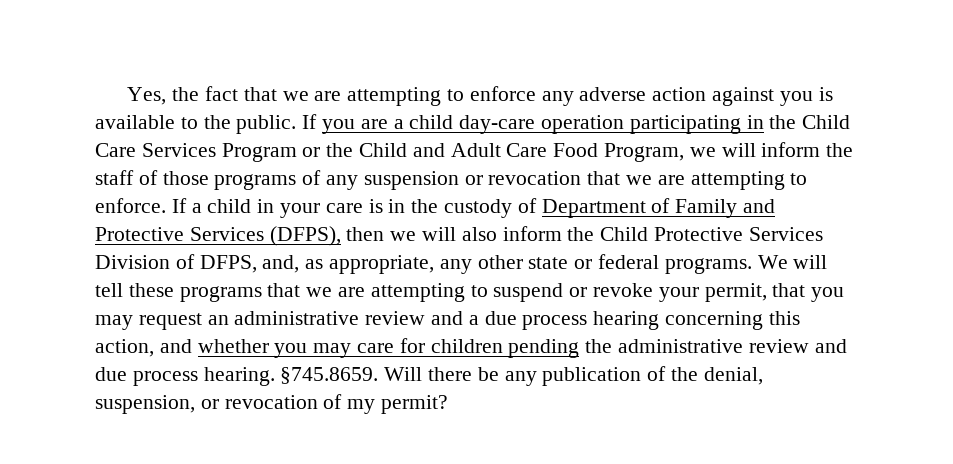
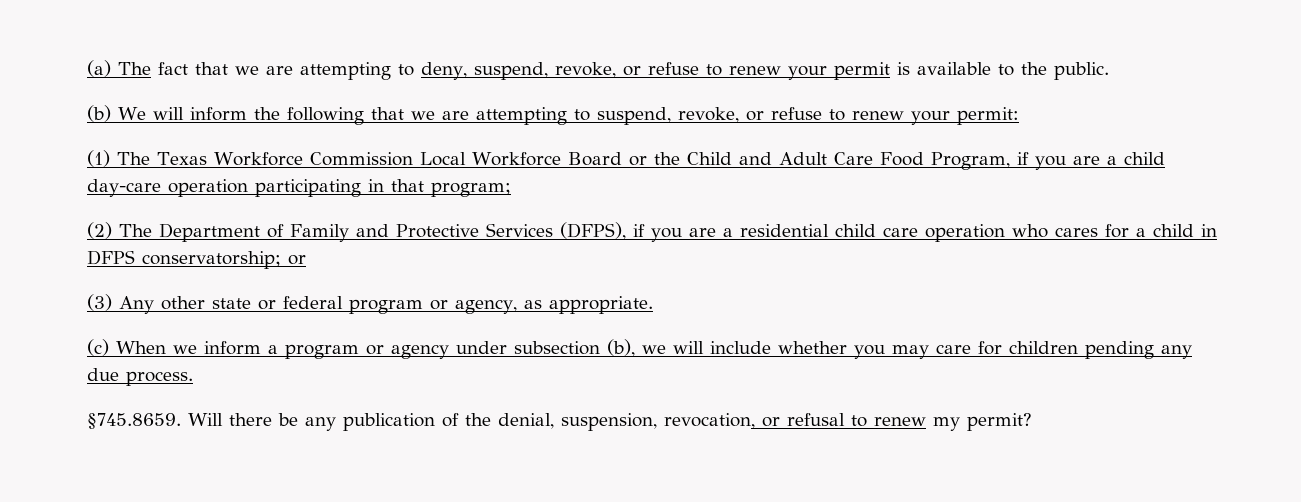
- Yes, the fact that we are attempting to enforce any adverse action against you is available to the public. If you are a child day-care operation participating in the Child Care Services Program or the Child and Adult Care Food Program, we will inform the staff of those programs of any suspension or revocation that we are attempting to enforce. If a child in your care is in the custody of Department of Family and Protective Services (DFPS), then we will also inform the Child Protective Services Division of DFPS, and, as appropriate, any other state or federal programs. We will tell these programs that we are attempting to suspend or revoke your permit, that you may request an administrative review and a due process hearing concerning this action, and whether you may care for children pending the administrative review and due process hearing. §745.8659. Will there be any publication of the denial, suspension, or revocation of my permit?
+ (a) The fact that we are attempting to deny, suspend, revoke, or refuse to renew your permit is available to the public.
+ (b) We will inform the following that we are attempting to suspend, revoke, or refuse to renew your permit:
+ (1) The Texas Workforce Commission Local Workforce Board or the Child and Adult Care Food Program, if you are a child day-care operation participating in that program;
+ (2) The Department of Family and Protective Services (DFPS), if you are a residential child care operation who cares for a child in DFPS conservatorship; or
+ (3) Any other state or federal program or agency, as appropriate.
+ (c) When we inform a program or agency under subsection (b), we will include whether you may care for children pending any due process.
+ §745.8659. Will there be any publication of the denial, suspension, revocation, or refusal to renew my permit?

